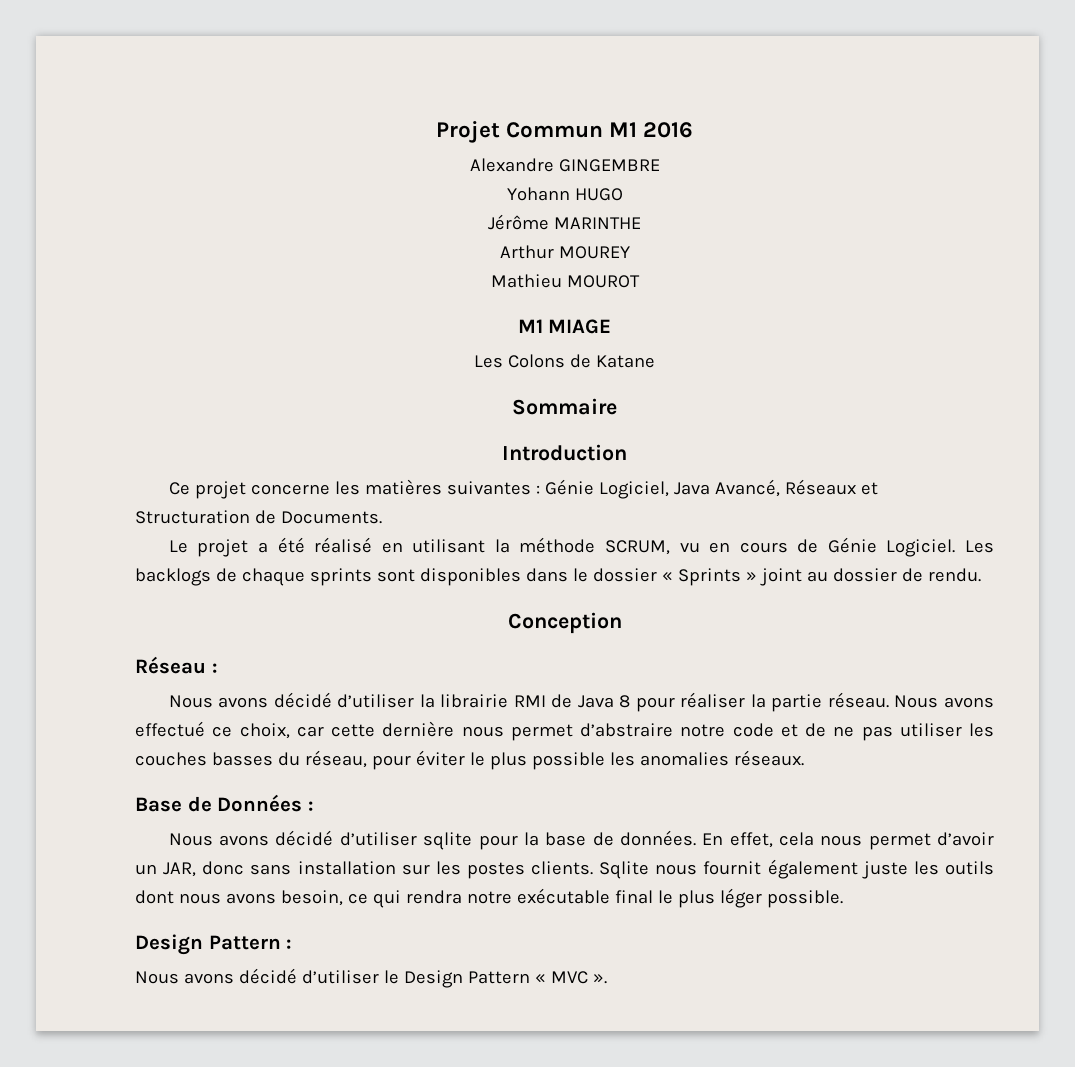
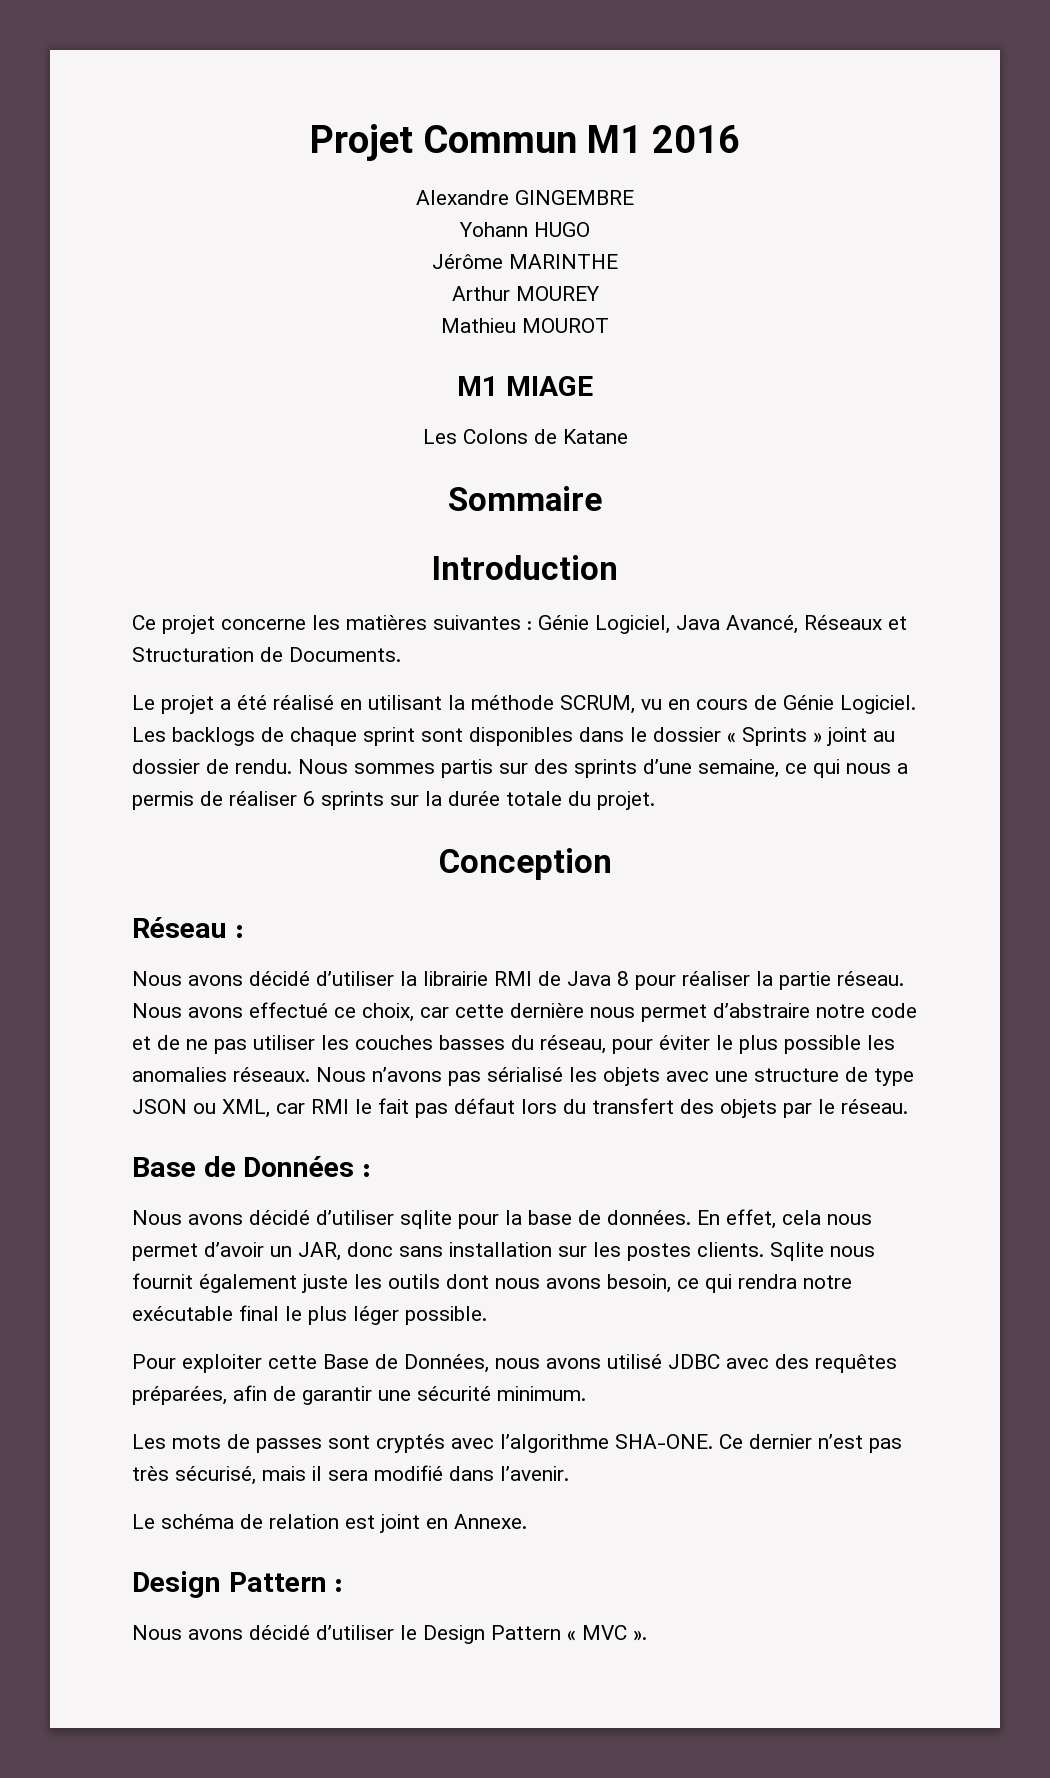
- Les backlogs de chaque sprints sont disponibles dans le dossier « Sprints » joint au dossier de rendu.
+ Les backlogs de chaque sprint sont disponibles dans le dossier « Sprints » joint au dossier de rendu. Nous sommes partis sur des sprints d’une semaine, ce qui nous a permis de réaliser 6 sprints sur la durée totale du projet.
+ Nous n’avons pas sérialisé les objets avec une structure de type JSON ou XML, car RMI le fait pas défaut lors du transfert des objets par le réseau.
+ Pour exploiter cette Base de Données, nous avons utilisé JDBC avec des requêtes préparées, afin de garantir une sécurité minimum.
+ Les mots de passes sont cryptés avec l’algorithme SHA-ONE. Ce dernier n’est pas très sécurisé, mais il sera modifié dans l’avenir.
+ Le schéma de relation est joint en Annexe.

